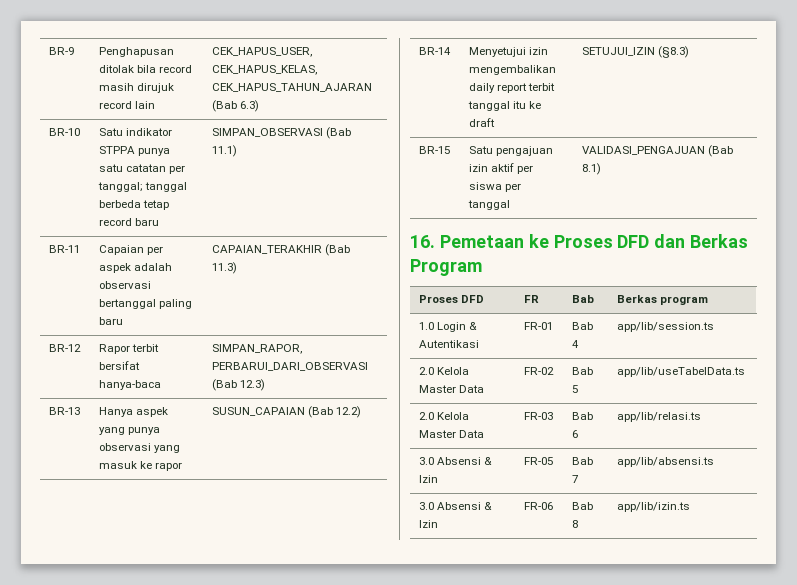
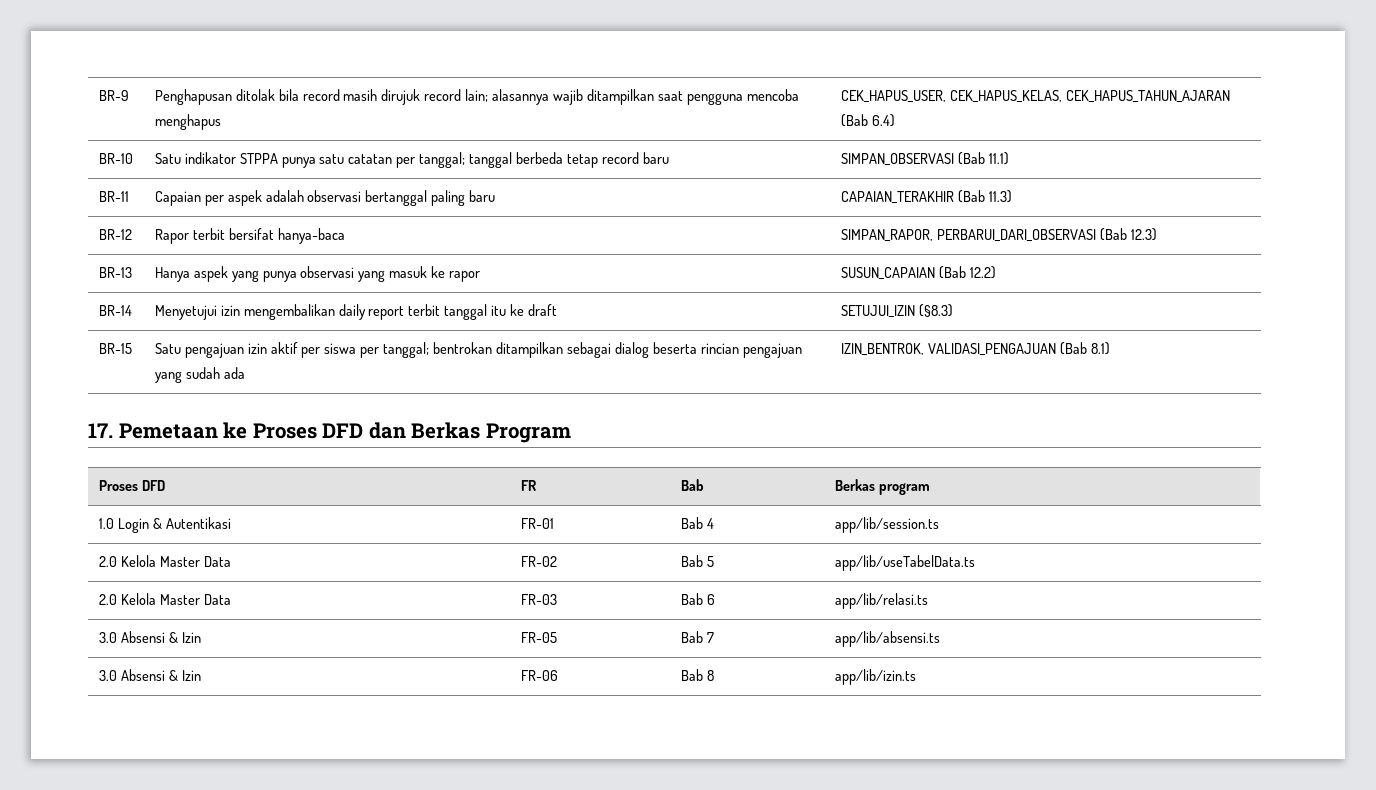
- BR-9 | Penghapusan ditolak bila record masih dirujuk record lain | CEK_HAPUS_USER, CEK_HAPUS_KELAS, CEK_HAPUS_TAHUN_AJARAN (Bab 6.3)
+ BR-9 | Penghapusan ditolak bila record masih dirujuk record lain; alasannya wajib ditampilkan saat pengguna mencoba menghapus | CEK_HAPUS_USER, CEK_HAPUS_KELAS, CEK_HAPUS_TAHUN_AJARAN (Bab 6.4)
- BR-15 | Satu pengajuan izin aktif per siswa per tanggal | VALIDASI_PENGAJUAN (Bab 8.1)
+ BR-15 | Satu pengajuan izin aktif per siswa per tanggal; bentrokan ditampilkan sebagai dialog beserta rincian pengajuan yang sudah ada | IZIN_BENTROK, VALIDASI_PENGAJUAN (Bab 8.1)
- 16. Pemetaan ke Proses DFD dan Berkas Program
+ 17. Pemetaan ke Proses DFD dan Berkas Program

